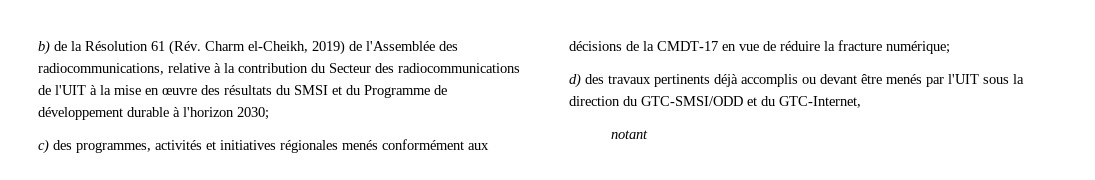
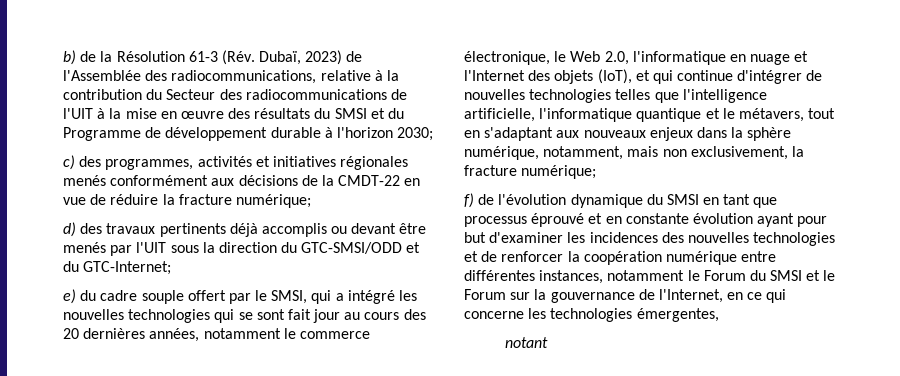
- b) de la Résolution 61 (Rév. Charm el-Cheikh, 2019) de l'Assemblée des radiocommunications, relative à la contribution du Secteur des radiocommunications de l'UIT à la mise en œuvre des résultats du SMSI et du Programme de développement durable à l'horizon 2030;
+ b) de la Résolution 61-3 (Rév. Dubaï, 2023) de l'Assemblée des radiocommunications, relative à la contribution du Secteur des radiocommunications de l'UIT à la mise en œuvre des résultats du SMSI et du Programme de développement durable à l'horizon 2030;
- c) des programmes, activités et initiatives régionales menés conformément aux décisions de la CMDT-17 en vue de réduire la fracture numérique;
+ c) des programmes, activités et initiatives régionales menés conformément aux décisions de la CMDT-22 en vue de réduire la fracture numérique;
- d) des travaux pertinents déjà accomplis ou devant être menés par l'UIT sous la direction du GTC-SMSI/ODD et du GTC-Internet,
+ d) des travaux pertinents déjà accomplis ou devant être menés par l'UIT sous la direction du GTC-SMSI/ODD et du GTC-Internet;
+ e) du cadre souple offert par le SMSI, qui a intégré les nouvelles technologies qui se sont fait jour au cours des 20 dernières années, notamment le commerce électronique, le Web 2.0, l'informatique en nuage et l'Internet des objets (IoT), et qui continue d'intégrer de nouvelles technologies telles que l'intelligence artificielle, l'informatique quantique et le métavers, tout en s'adaptant aux nouveaux enjeux dans la sphère numérique, notamment, mais non exclusivement, la fracture numérique;
+ f) de l'évolution dynamique du SMSI en tant que processus éprouvé et en constante évolution ayant pour but d'examiner les incidences des nouvelles technologies et de renforcer la coopération numérique entre différentes instances, notamment le Forum du SMSI et le Forum sur la gouvernance de l'Internet, en ce qui concerne les technologies émergentes,

